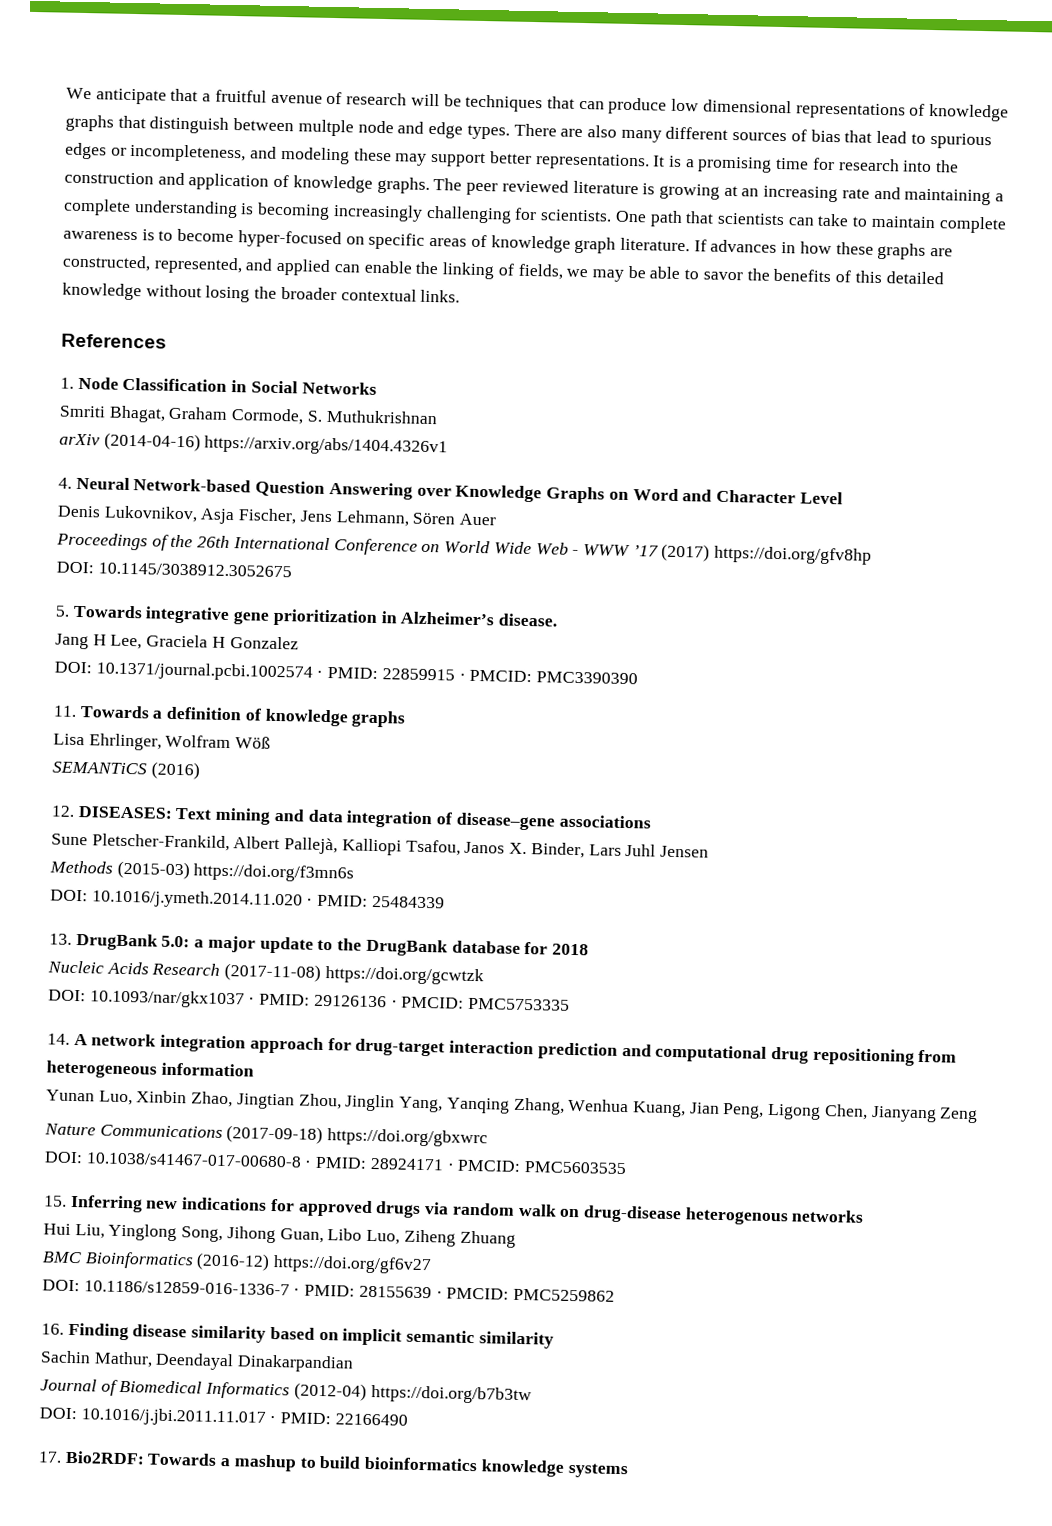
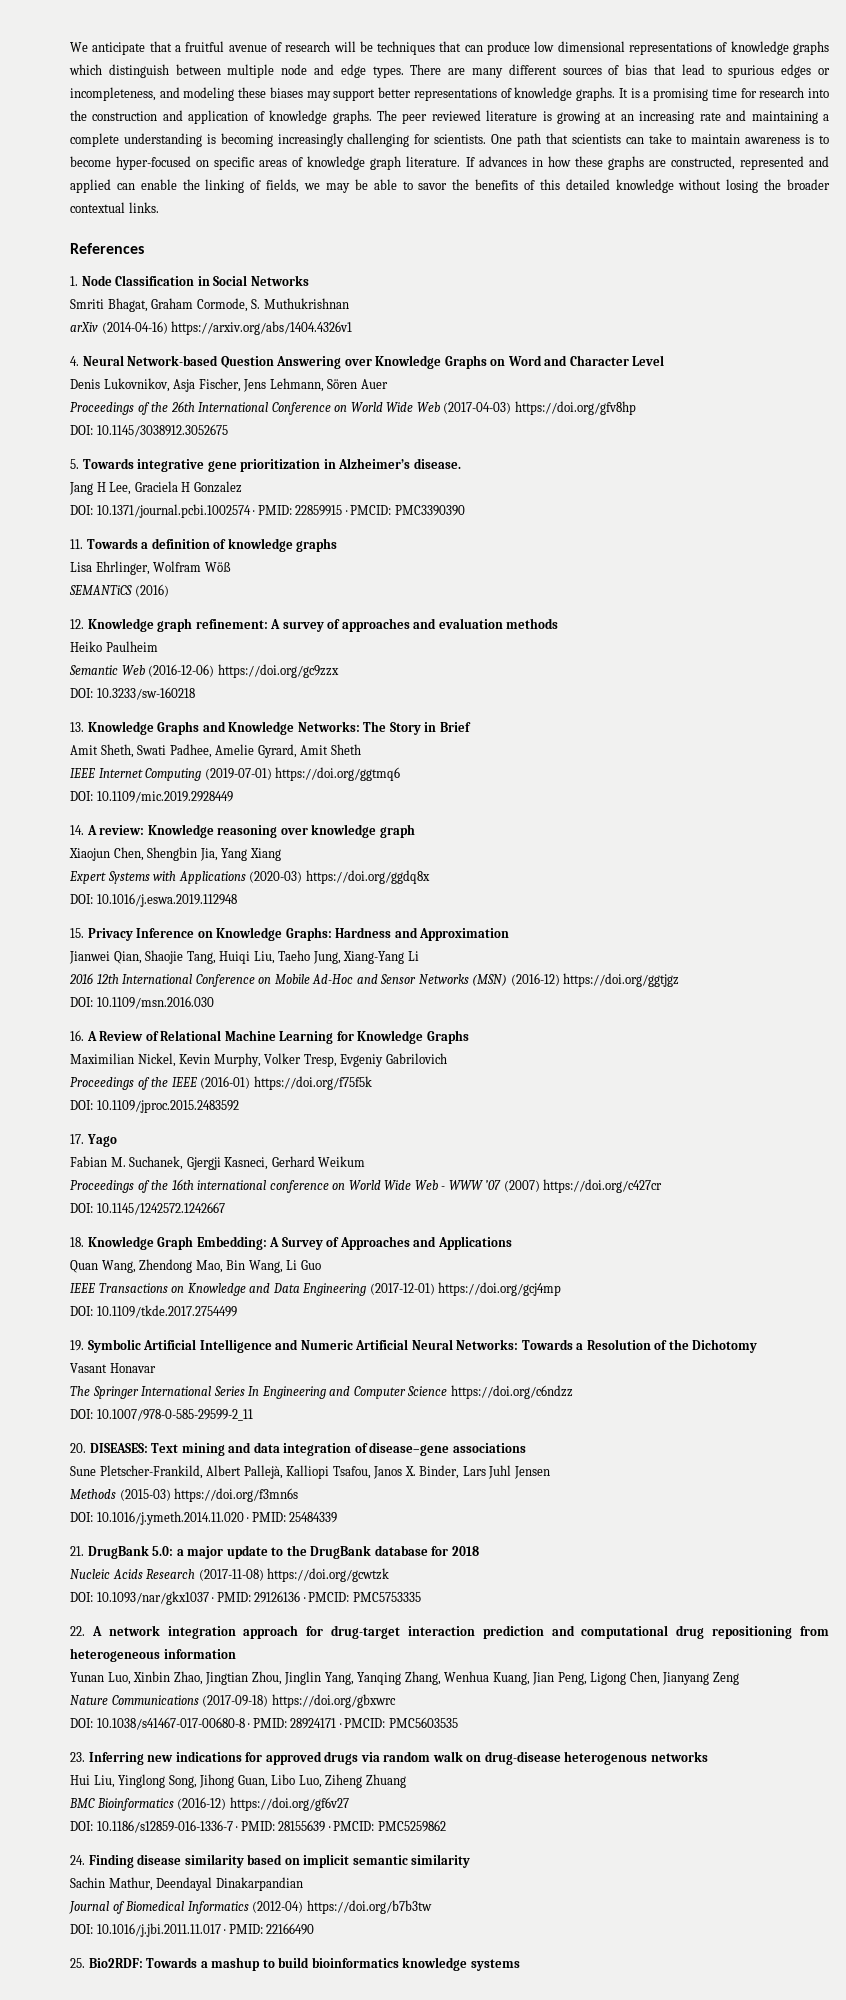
- We anticipate that a fruitful avenue of research will be techniques that can produce low dimensional representations of knowledge graphs that distinguish between multple node and edge types.
+ We anticipate that a fruitful avenue of research will be techniques that can produce low dimensional representations of knowledge graphs which distinguish between multiple node and edge types.
- There are also many different sources of bias that lead to spurious edges or incompleteness, and modeling these may support better representations.
+ There are many different sources of bias that lead to spurious edges or incompleteness, and modeling these biases may support better representations of knowledge graphs.
- One path that scientists can take to maintain complete awareness is to become hyper-focused on specific areas of knowledge graph literature.
+ One path that scientists can take to maintain awareness is to become hyper-focused on specific areas of knowledge graph literature.
- If advances in how these graphs are constructed, represented, and applied can enable the linking of fields, we may be able to savor the benefits of this detailed knowledge without losing the broader contextual links.
+ If advances in how these graphs are constructed, represented and applied can enable the linking of fields, we may be able to savor the benefits of this detailed knowledge without losing the broader contextual links.
- Proceedings of the 26th International Conference on World Wide Web - WWW ’17 (2017) https://doi.org/gfv8hp
+ Proceedings of the 26th International Conference on World Wide Web (2017-04-03) https://doi.org/gfv8hp
- 12. DISEASES: Text mining and data integration of disease–gene associations
+ 12. Knowledge graph refinement: A survey of approaches and evaluation methods
+ Heiko Paulheim
+ Semantic Web (2016-12-06) https://doi.org/gc9zzx
+ DOI: 10.3233/sw-160218
+ 13. Knowledge Graphs and Knowledge Networks: The Story in Brief
+ Amit Sheth, Swati Padhee, Amelie Gyrard, Amit Sheth
+ IEEE Internet Computing (2019-07-01) https://doi.org/ggtmq6
+ DOI: 10.1109/mic.2019.2928449
+ 14. A review: Knowledge reasoning over knowledge graph
+ Xiaojun Chen, Shengbin Jia, Yang Xiang
+ Expert Systems with Applications (2020-03) https://doi.org/ggdq8x
+ DOI: 10.1016/j.eswa.2019.112948
+ 15. Privacy Inference on Knowledge Graphs: Hardness and Approximation
+ Jianwei Qian, Shaojie Tang, Huiqi Liu, Taeho Jung, Xiang-Yang Li
+ 2016 12th International Conference on Mobile Ad-Hoc and Sensor Networks (MSN) (2016-12) https://doi.org/ggtjgz
+ DOI: 10.1109/msn.2016.030
+ 16. A Review of Relational Machine Learning for Knowledge Graphs
+ Maximilian Nickel, Kevin Murphy, Volker Tresp, Evgeniy Gabrilovich
+ Proceedings of the IEEE (2016-01) https://doi.org/f75f5k
+ DOI: 10.1109/jproc.2015.2483592
+ 17. Yago
+ Fabian M. Suchanek, Gjergji Kasneci, Gerhard Weikum
+ Proceedings of the 16th international conference on World Wide Web - WWW ’07 (2007) https://doi.org/c427cr
+ DOI: 10.1145/1242572.1242667
+ 18. Knowledge Graph Embedding: A Survey of Approaches and Applications
+ Quan Wang, Zhendong Mao, Bin Wang, Li Guo
+ IEEE Transactions on Knowledge and Data Engineering (2017-12-01) https://doi.org/gcj4mp
+ DOI: 10.1109/tkde.2017.2754499
+ 19. Symbolic Artificial Intelligence and Numeric Artificial Neural Networks: Towards a Resolution of the Dichotomy
+ Vasant Honavar
+ The Springer International Series In Engineering and Computer Science https://doi.org/c6ndzz
+ DOI: 10.1007/978-0-585-29599-2_11
+ 20. DISEASES: Text mining and data integration of disease–gene associations
- 13. DrugBank 5.0: a major update to the DrugBank database for 2018
+ 21. DrugBank 5.0: a major update to the DrugBank database for 2018
- 14. A network integration approach for drug-target interaction prediction and computational drug repositioning from heterogeneous information
+ 22. A network integration approach for drug-target interaction prediction and computational drug repositioning from heterogeneous information
- 15. Inferring new indications for approved drugs via random walk on drug-disease heterogenous networks
+ 23. Inferring new indications for approved drugs via random walk on drug-disease heterogenous networks
- 16. Finding disease similarity based on implicit semantic similarity
+ 24. Finding disease similarity based on implicit semantic similarity
- 17. Bio2RDF: Towards a mashup to build bioinformatics knowledge systems
+ 25. Bio2RDF: Towards a mashup to build bioinformatics knowledge systems

